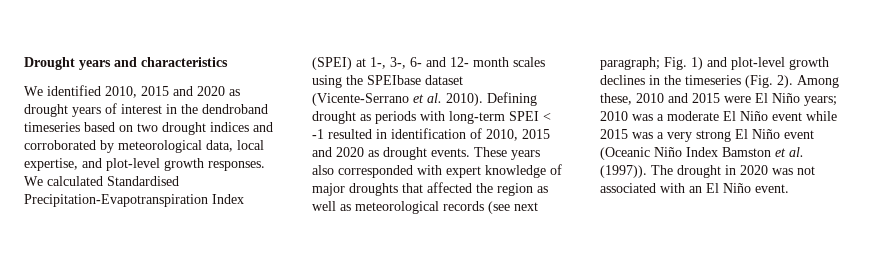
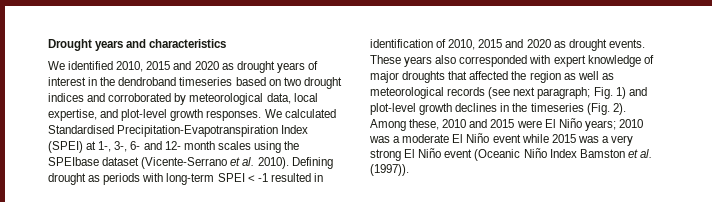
- The drought in 2020 was not associated with an El Niño event.

